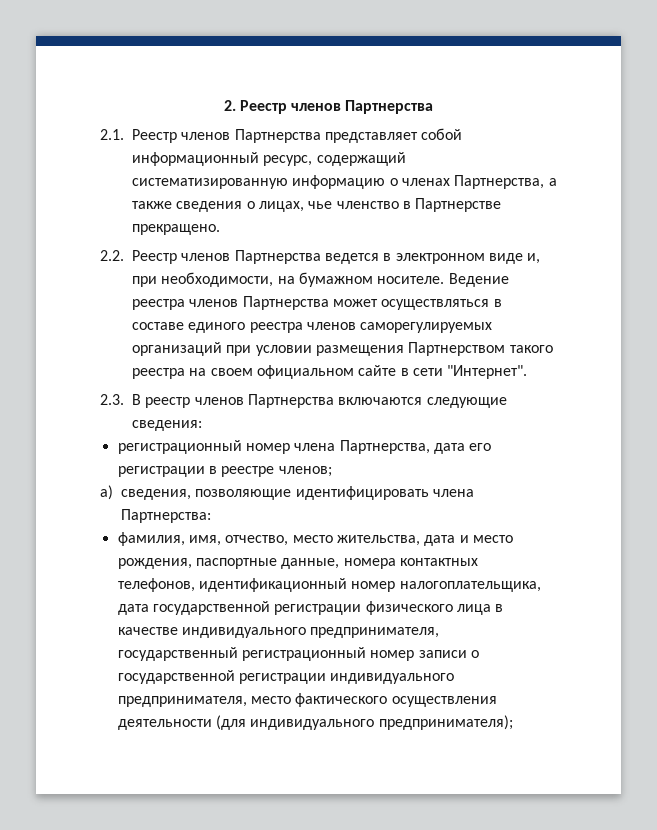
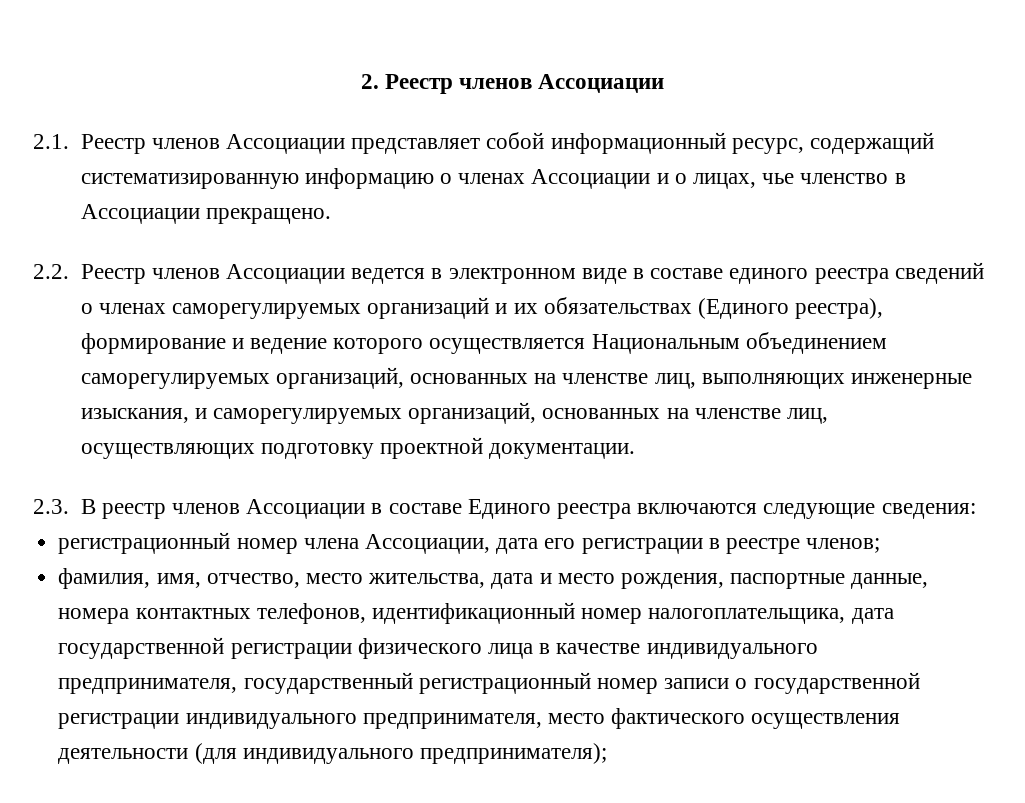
- 2. Реестр членов Партнерства
+ 2. Реестр членов Ассоциации
- 2.1. Реестр членов Партнерства представляет собой информационный ресурс, содержащий систематизированную информацию о членах Партнерства, а также сведения о лицах, чье членство в Партнерстве прекращено.
+ 2.1. Реестр членов Ассоциации представляет собой информационный ресурс, содержащий систематизированную информацию о членах Ассоциации и о лицах, чье членство в Ассоциации прекращено.
- 2.2. Реестр членов Партнерства ведется в электронном виде и, при необходимости, на бумажном носителе. Ведение реестра членов Партнерства может осуществляться в составе единого реестра членов саморегулируемых организаций при условии размещения Партнерством такого реестра на своем официальном сайте в сети "Интернет".
+ 2.2. Реестр членов Ассоциации ведется в электронном виде в составе единого реестра сведений о членах саморегулируемых организаций и их обязательствах (Единого реестра), формирование и ведение которого осуществляется Национальным объединением саморегулируемых организаций, основанных на членстве лиц, выполняющих инженерные изыскания, и саморегулируемых организаций, основанных на членстве лиц, осуществляющих подготовку проектной документации.
- 2.3. В реестр членов Партнерства включаются следующие сведения:
+ 2.3. В реестр членов Ассоциации в составе Единого реестра включаются следующие сведения:
- регистрационный номер члена Партнерства, дата его регистрации в реестре членов;
+ регистрационный номер члена Ассоциации, дата его регистрации в реестре членов;
- а) сведения, позволяющие идентифицировать члена Партнерства:

